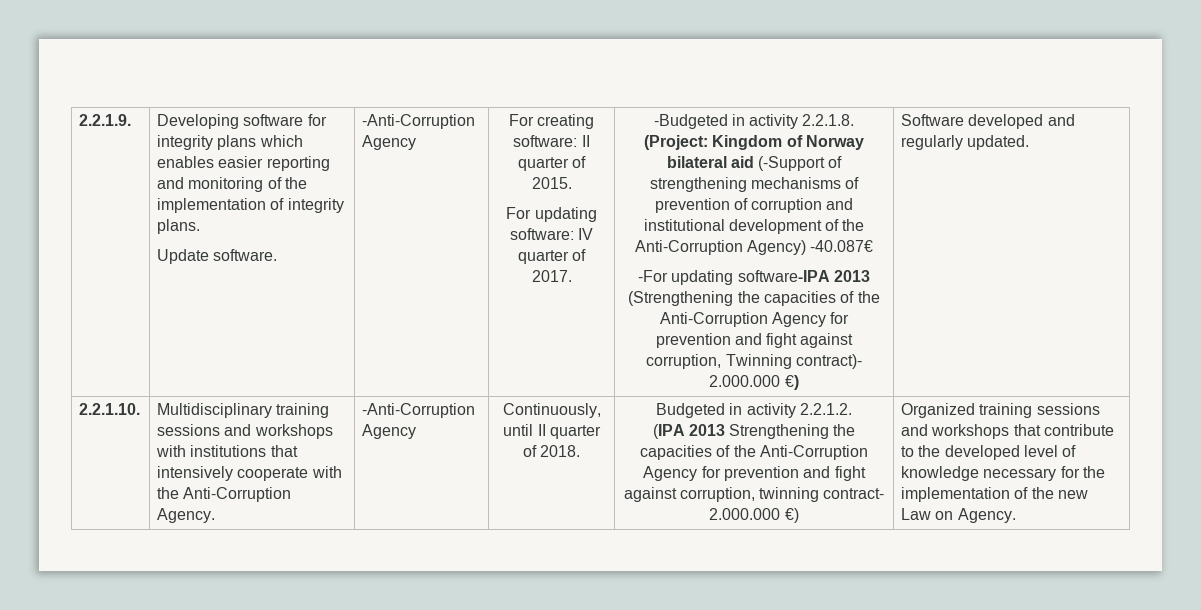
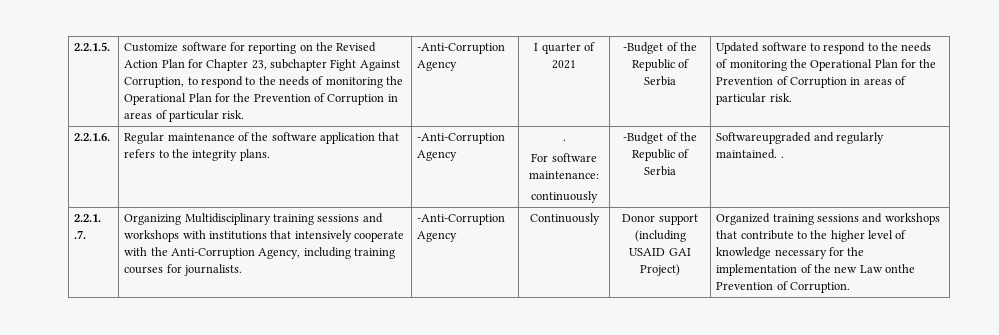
- 2.2.1.9. | Developing software for integrity plans which enables easier reporting and monitoring of the implementation of integrity plans.
- Update software. | -Anti-Corruption Agency | For creating software: II quarter of 2015.
- For updating software: IV quarter of 2017. | -Budgeted in activity 2.2.1.8. (Project: Kingdom of Norway bilateral aid (-Support of strengthening mechanisms of prevention of corruption and institutional development of the Anti-Corruption Agency) -40.087€
- -For updating software-IPA 2013 (Strengthening the capacities of the Anti-Corruption Agency for prevention and fight against corruption, Twinning contract)- 2.000.000 €) | Software developed and regularly updated.
- 2.2.1.10. | Multidisciplinary training sessions and workshops with institutions that intensively cooperate with the Anti-Corruption Agency. | -Anti-Corruption Agency | Continuously, until II quarter of 2018. | Budgeted in activity 2.2.1.2.
- (IPA 2013 Strengthening the capacities of the Anti-Corruption Agency for prevention and fight against corruption, twinning contract- 2.000.000 €)
+ 2.2.1.5. | Customize software for reporting on the Revised Action Plan for Chapter 23, subchapter Fight Against Corruption, to respond to the needs of monitoring the Operational Plan for the Prevention of Corruption in areas of particular risk. | -Anti-Corruption Agency | I quarter of 2021 | -Budget of the Republic of Serbia | Updated software to respond to the needs of monitoring the Operational Plan for the Prevention of Corruption in areas of particular risk.
+ 2.2.1.6. | Regular maintenance of the software application that refers to the integrity plans. | -Anti-Corruption Agency | .
+ For software maintenance:
+ continuously | -Budget of the Republic of Serbia | Softwareupgraded and regularly maintained. .
+ 2.2.1. .7. | Organizing Multidisciplinary training sessions and workshops with institutions that intensively cooperate with the Anti-Corruption Agency, including training courses for journalists. | -Anti-Corruption Agency | Continuously | Donor support (including USAID GAI Project)
- Organized training sessions and workshops that contribute to the developed level of knowledge necessary for the implementation of the new Law on Agency.
+ Organized training sessions and workshops that contribute to the higher level of knowledge necessary for the implementation of the new Law onthe Prevention of Corruption.

